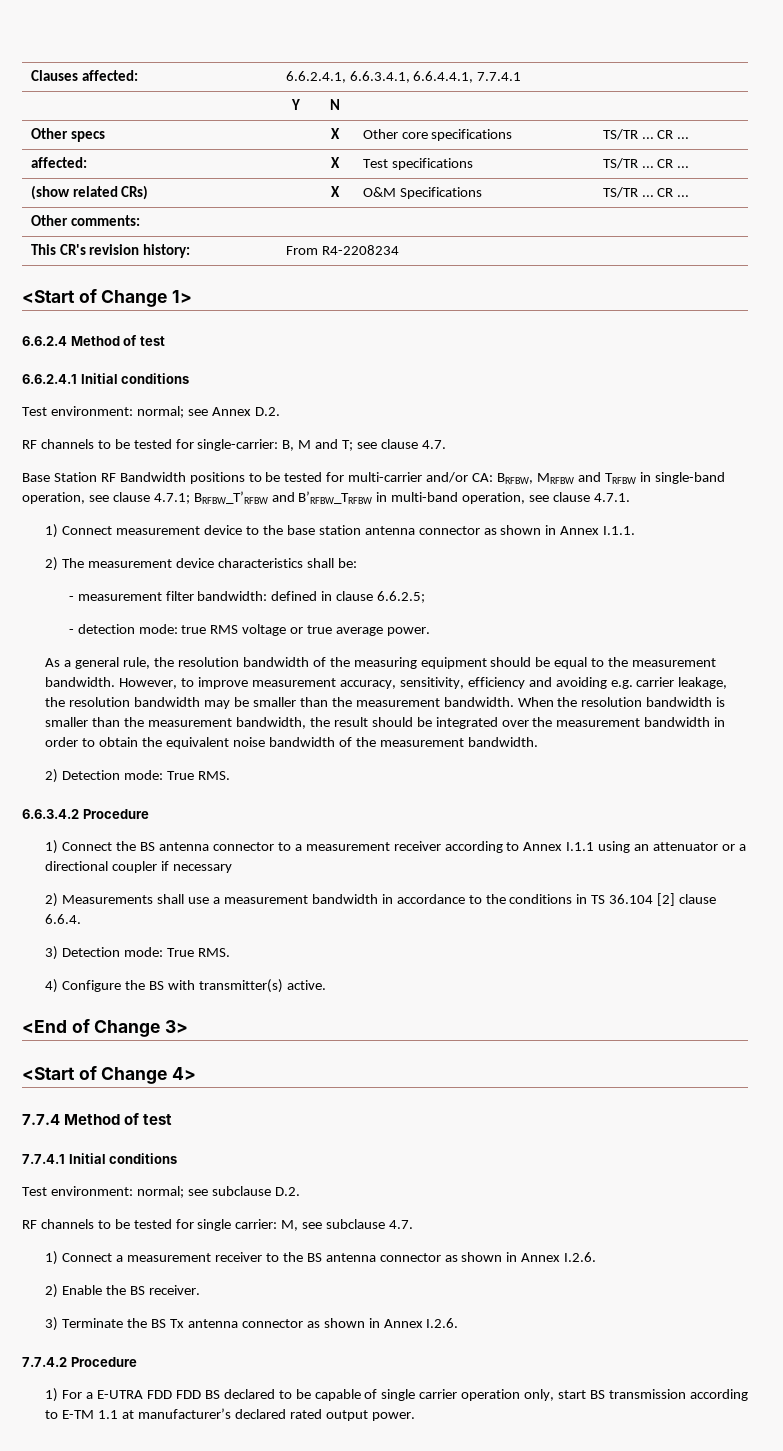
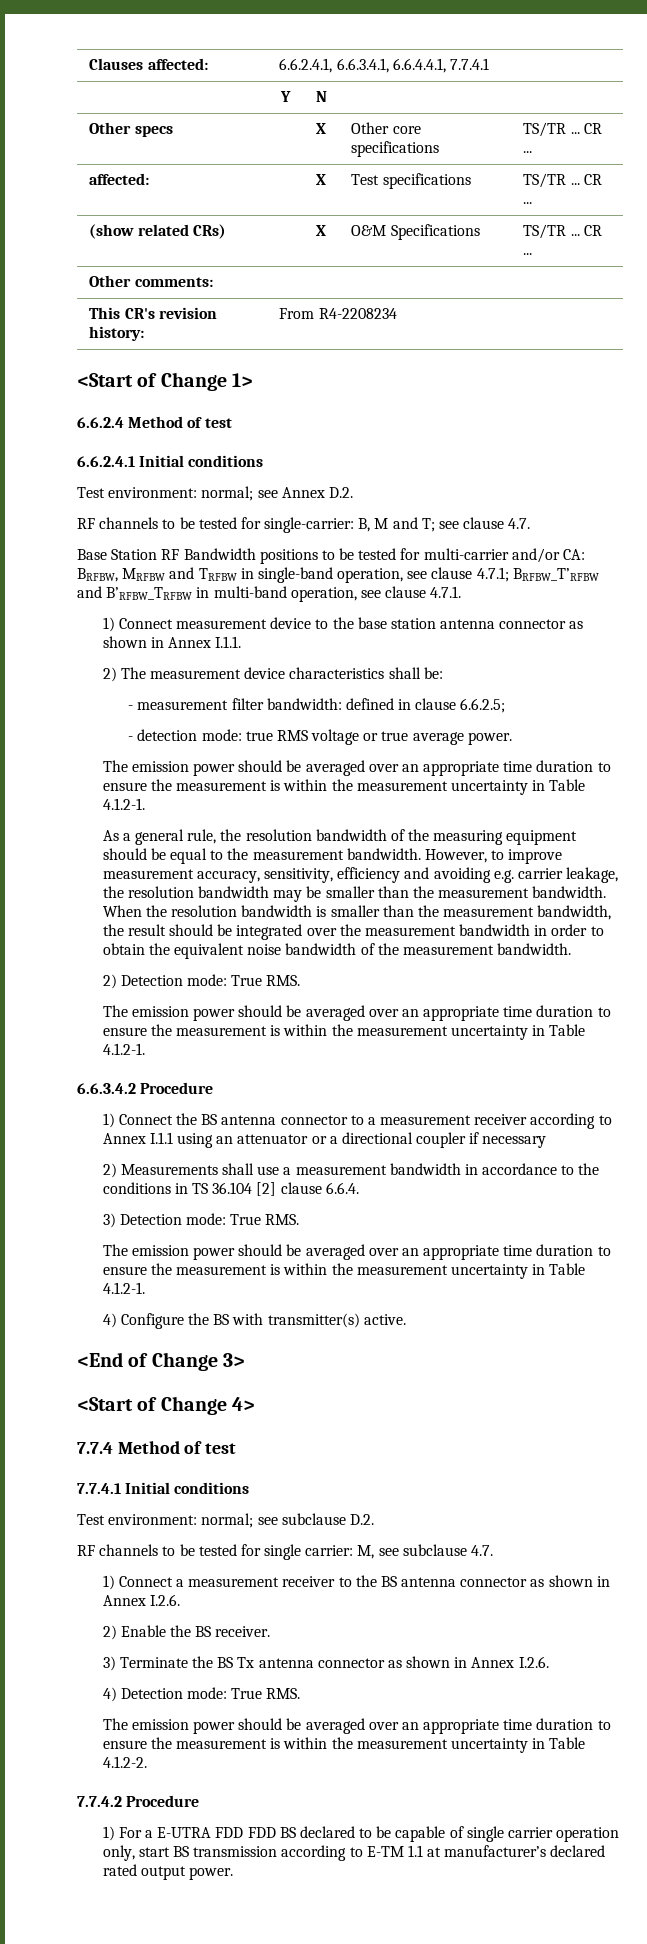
  - detection mode: true RMS voltage or true average power.
+ The emission power should be averaged over an appropriate time duration to ensure the measurement is within the measurement uncertainty in Table 4.1.2-1.
  2) Detection mode: True RMS.
+ The emission power should be averaged over an appropriate time duration to ensure the measurement is within the measurement uncertainty in Table 4.1.2-1.
  3) Detection mode: True RMS.
+ The emission power should be averaged over an appropriate time duration to ensure the measurement is within the measurement uncertainty in Table 4.1.2-1.
+ 4) Detection mode: True RMS.
+ The emission power should be averaged over an appropriate time duration to ensure the measurement is within the measurement uncertainty in Table 4.1.2-2.

